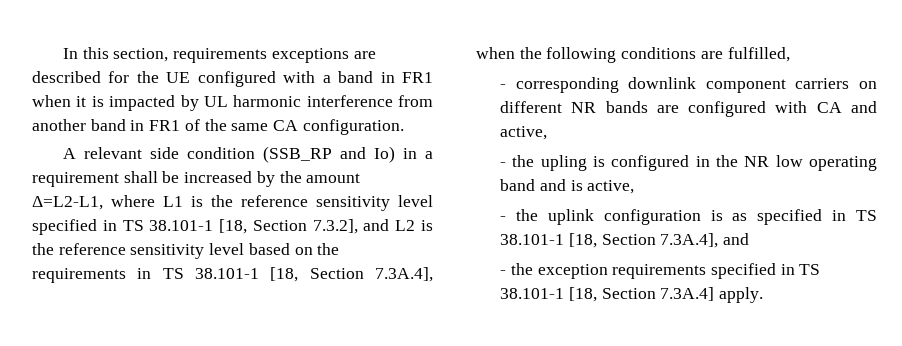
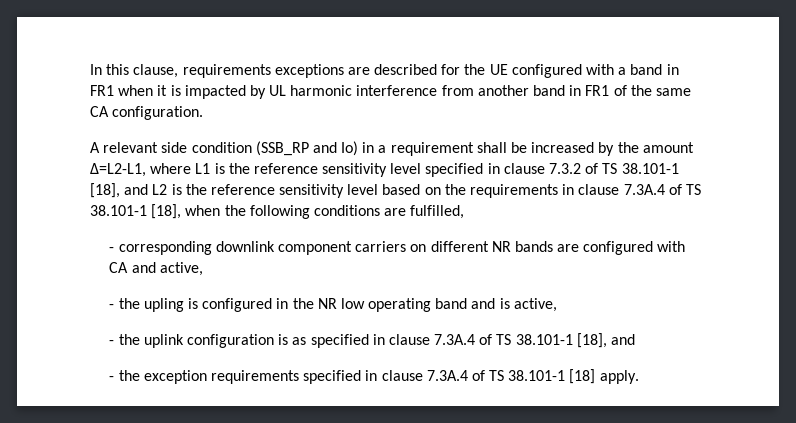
- In this section, requirements exceptions are described for the UE configured with a band in FR1 when it is impacted by UL harmonic interference from another band in FR1 of the same CA configuration.
+ In this clause, requirements exceptions are described for the UE configured with a band in FR1 when it is impacted by UL harmonic interference from another band in FR1 of the same CA configuration.
- A relevant side condition (SSB_RP and Io) in a requirement shall be increased by the amount Δ=L2-L1, where L1 is the reference sensitivity level specified in TS 38.101-1 [18, Section 7.3.2], and L2 is the reference sensitivity level based on the requirements in TS 38.101-1 [18, Section 7.3A.4], when the following conditions are fulfilled,
+ A relevant side condition (SSB_RP and Io) in a requirement shall be increased by the amount Δ=L2-L1, where L1 is the reference sensitivity level specified in clause 7.3.2 of TS 38.101-1 [18], and L2 is the reference sensitivity level based on the requirements in clause 7.3A.4 of TS 38.101-1 [18], when the following conditions are fulfilled,
- - the uplink configuration is as specified in TS 38.101-1 [18, Section 7.3A.4], and
+ - the uplink configuration is as specified in clause 7.3A.4 of TS 38.101-1 [18], and
- - the exception requirements specified in TS 38.101-1 [18, Section 7.3A.4] apply.
+ - the exception requirements specified in clause 7.3A.4 of TS 38.101-1 [18] apply.

